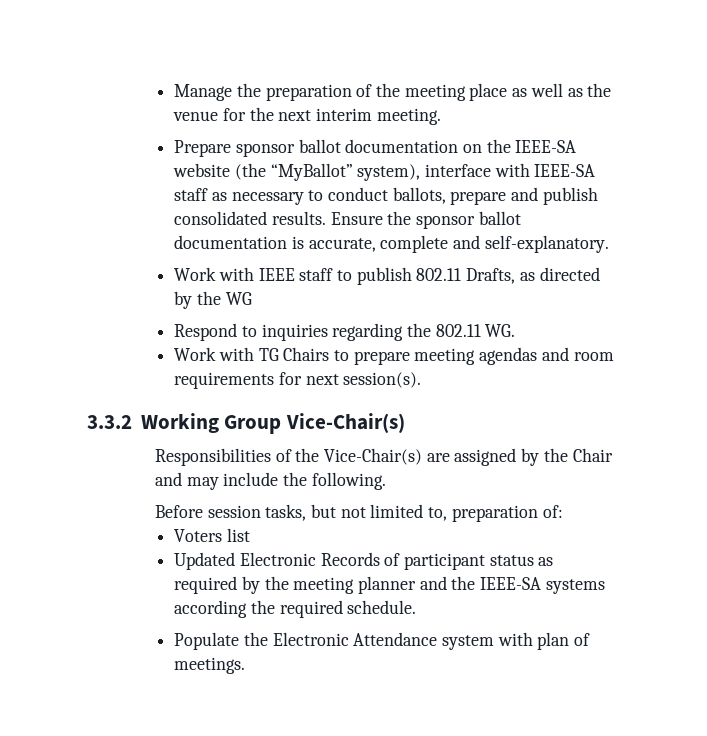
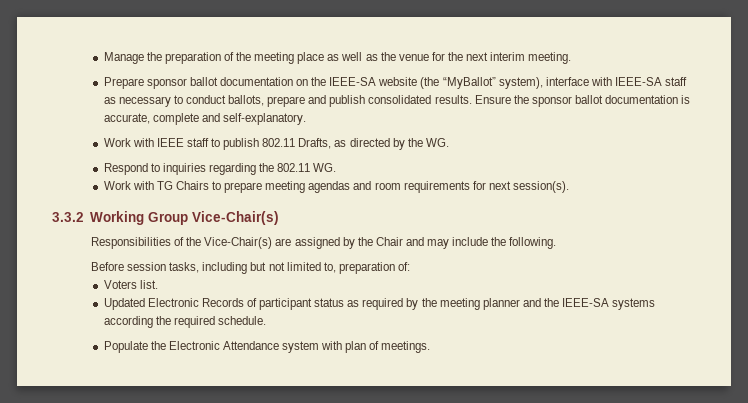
- Work with IEEE staff to publish 802.11 Drafts, as directed by the WG
+ Work with IEEE staff to publish 802.11 Drafts, as directed by the WG.
- Before session tasks, but not limited to, preparation of:
+ Before session tasks, including but not limited to, preparation of:
- Voters list
+ Voters list.

